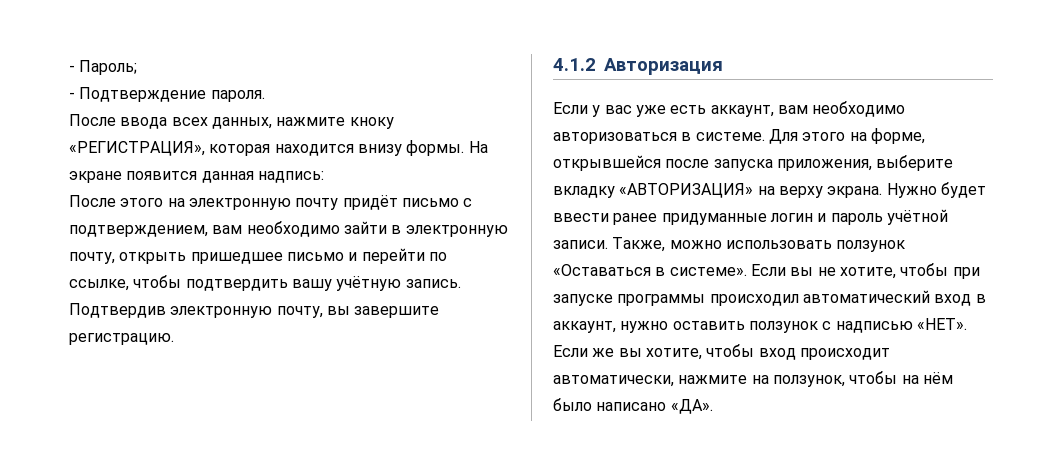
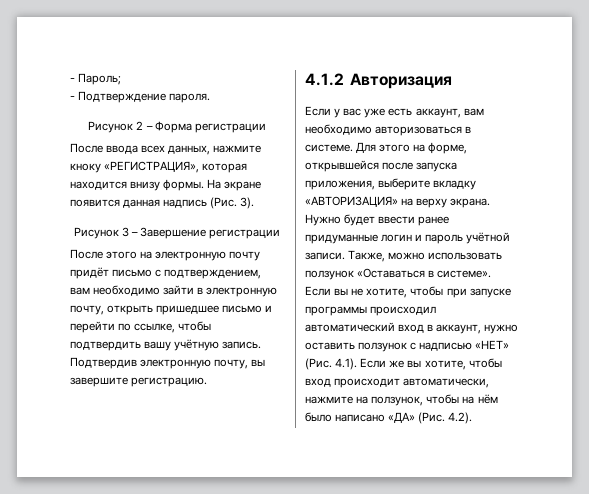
+ Рисунок 2 – Форма регистрации
- На экране появится данная надпись:
+ На экране появится данная надпись (Рис. 3).
+ Рисунок 3 – Завершение регистрации
- Если вы не хотите, чтобы при запуске программы происходил автоматический вход в аккаунт, нужно оставить ползунок с надписью «НЕТ». Если же вы хотите, чтобы вход происходит автоматически, нажмите на ползунок, чтобы на нём было написано «ДА».
+ Если вы не хотите, чтобы при запуске программы происходил автоматический вход в аккаунт, нужно оставить ползунок с надписью «НЕТ» (Рис. 4.1). Если же вы хотите, чтобы вход происходит автоматически, нажмите на ползунок, чтобы на нём было написано «ДА» (Рис. 4.2).

